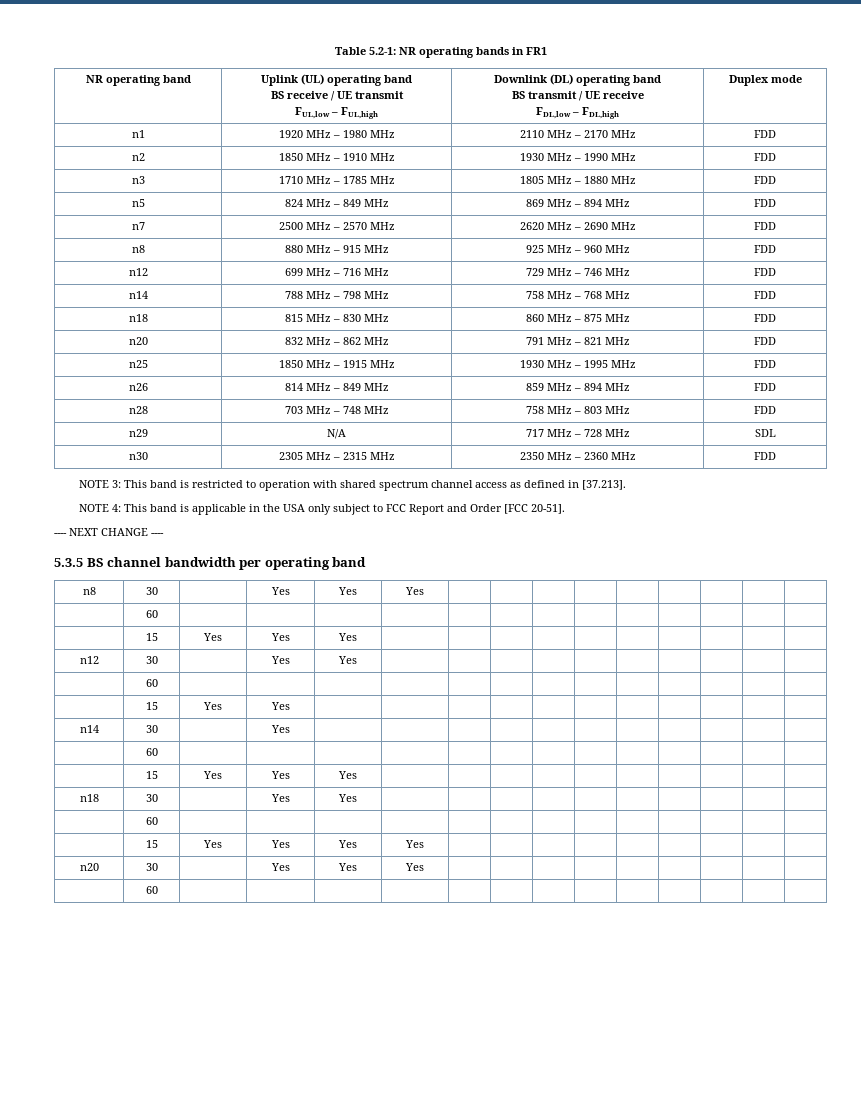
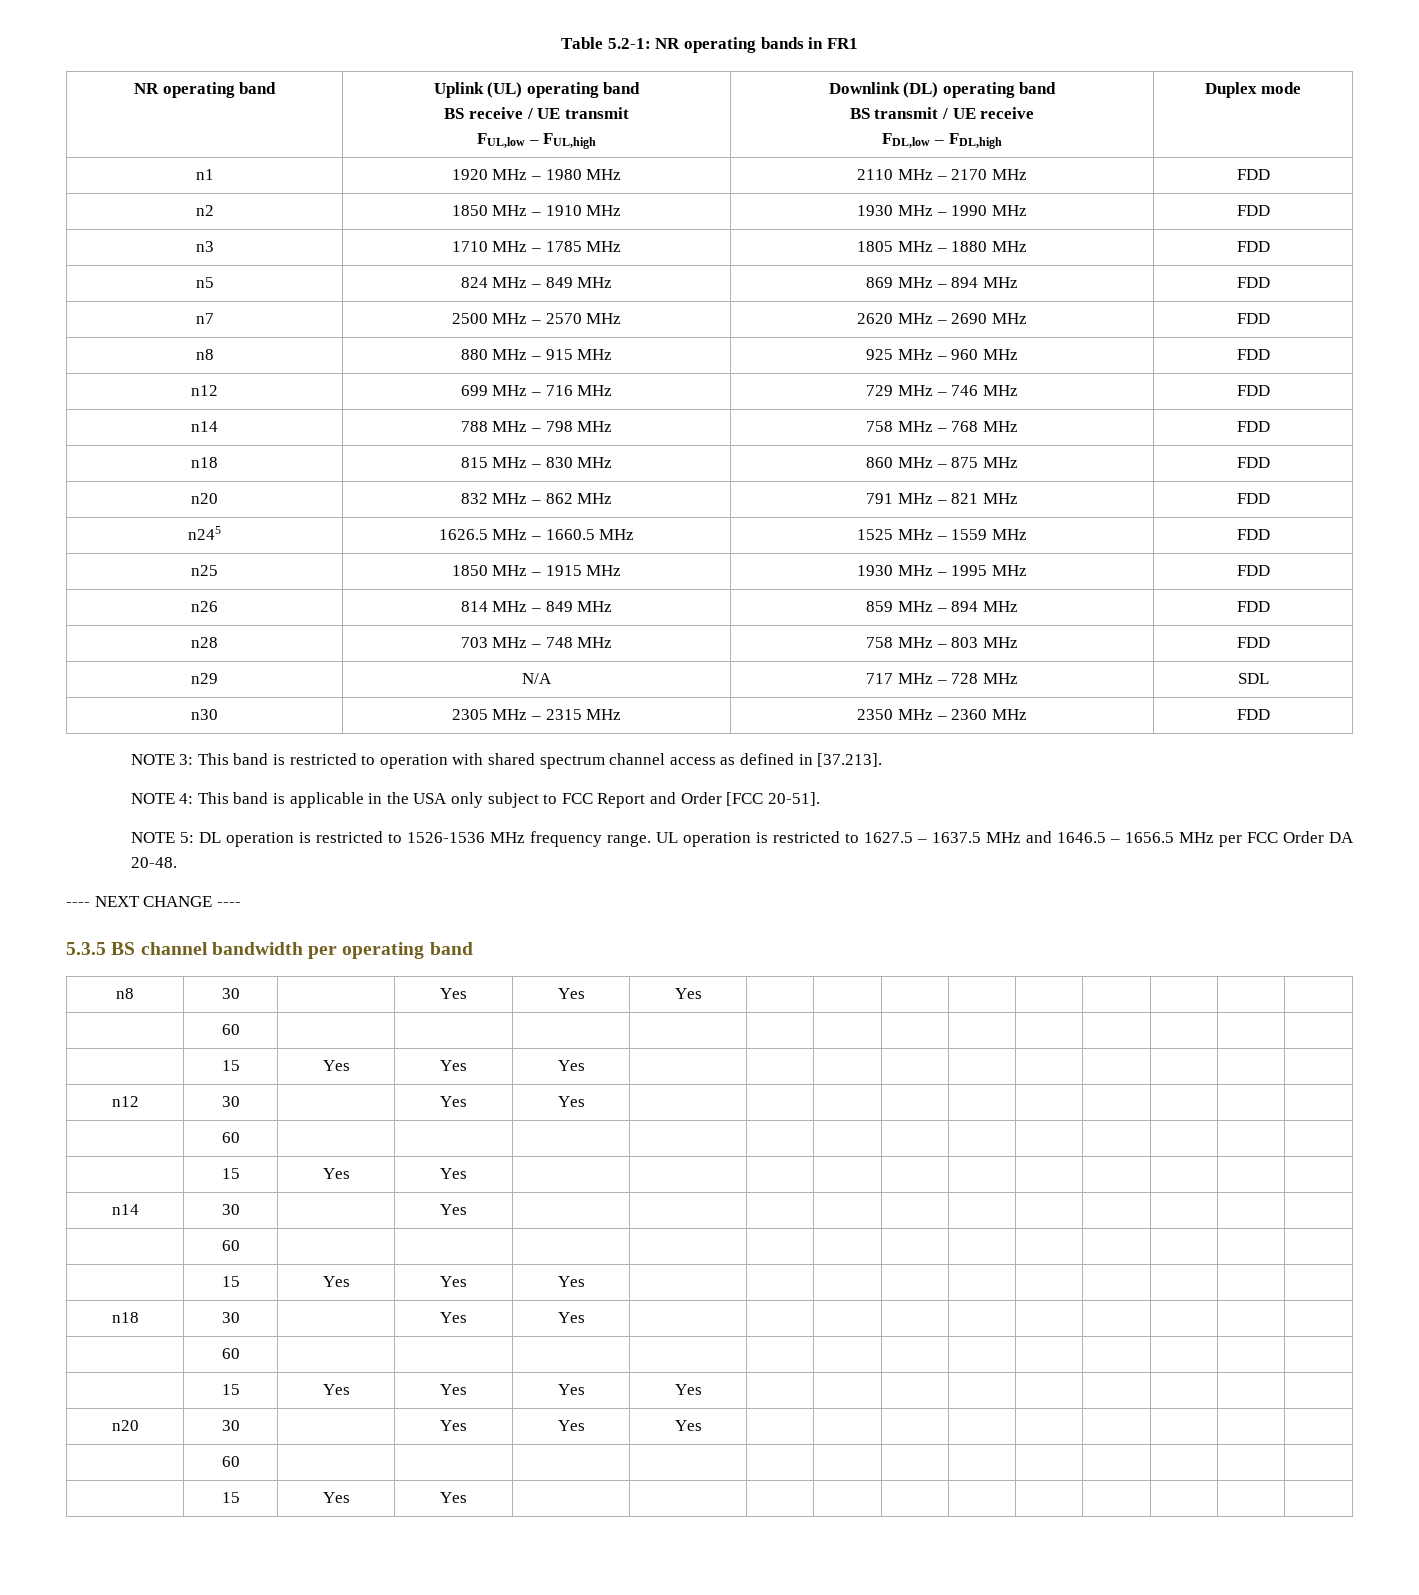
+ n245 | 1626.5 MHz – 1660.5 MHz | 1525 MHz – 1559 MHz | FDD
+ NOTE 5: DL operation is restricted to 1526-1536 MHz frequency range. UL operation is restricted to 1627.5 – 1637.5 MHz and 1646.5 – 1656.5 MHz per FCC Order DA 20-48.
  n20 | 30 | | Yes | Yes | Yes | | | | | | | | |
  | 60 | | | | | | | | | | | | |
+ | 15 | Yes | Yes | | | | | | | | | | |

